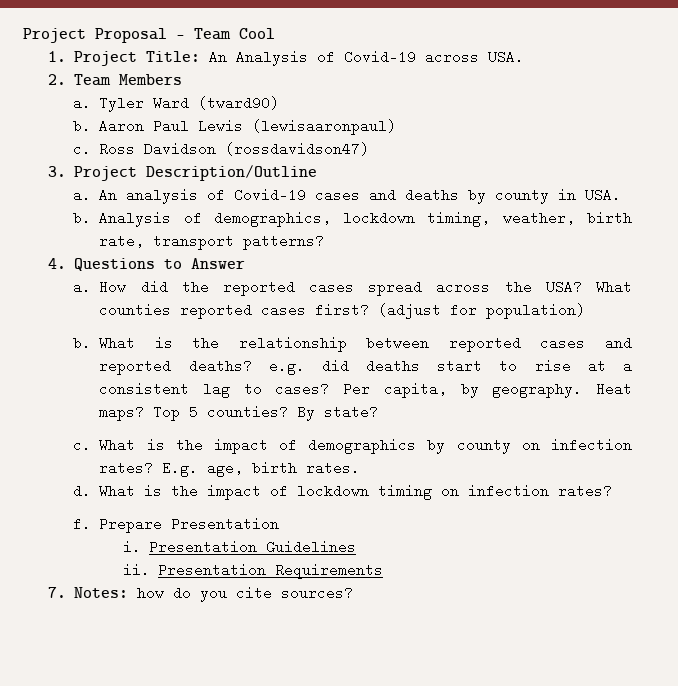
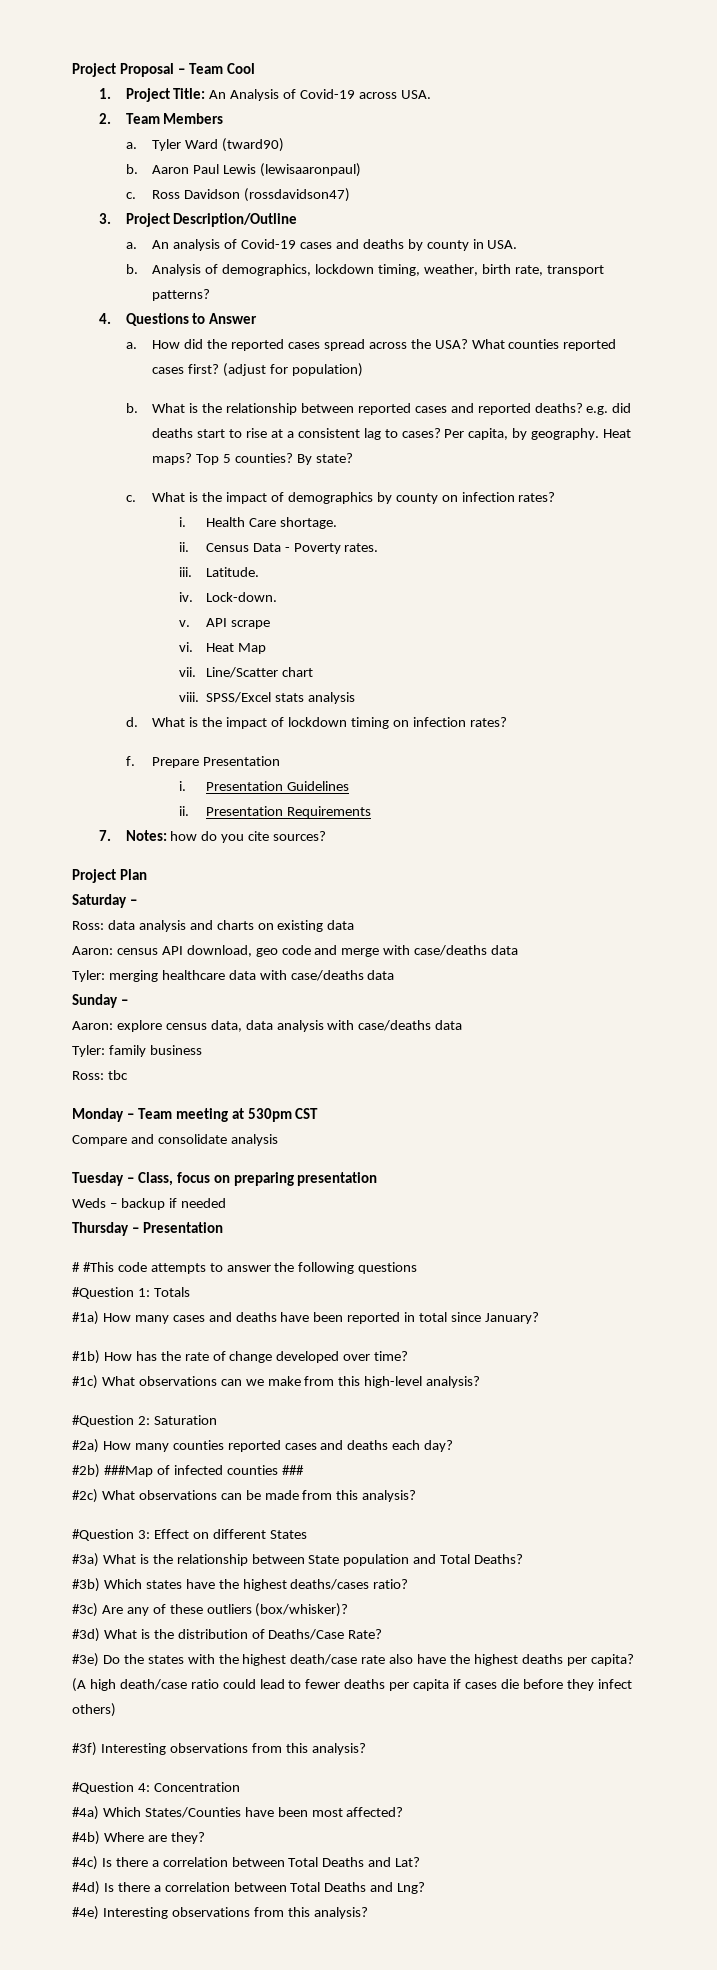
- What is the impact of demographics by county on infection rates? E.g. age, birth rates.
+ What is the impact of demographics by county on infection rates?
+ i. Health Care shortage.
+ ii. Census Data - Poverty rates.
+ iii. Latitude.
+ iv. Lock-down.
+ v. API scrape
+ vi. Heat Map
+ vii. Line/Scatter chart
+ viii. SPSS/Excel stats analysis
+ Project Plan
+ Saturday –
+ Ross: data analysis and charts on existing data
+ Aaron: census API download, geo code and merge with case/deaths data
+ Tyler: merging healthcare data with case/deaths data
+ Sunday –
+ Aaron: explore census data, data analysis with case/deaths data
+ Tyler: family business
+ Ross: tbc
+ Monday – Team meeting at 530pm CST
+ Compare and consolidate analysis
+ Tuesday – Class, focus on preparing presentation
+ Weds – backup if needed
+ Thursday – Presentation
+ # #This code attempts to answer the following questions
+ #Question 1: Totals
+ #1a) How many cases and deaths have been reported in total since January?
+ #1b) How has the rate of change developed over time?
+ #1c) What observations can we make from this high-level analysis?
+ #Question 2: Saturation
+ #2a) How many counties reported cases and deaths each day?
+ #2b) ###Map of infected counties ###
+ #2c) What observations can be made from this analysis?
+ #Question 3: Effect on different States
+ #3a) What is the relationship between State population and Total Deaths?
+ #3b) Which states have the highest deaths/cases ratio?
+ #3c) Are any of these outliers (box/whisker)?
+ #3d) What is the distribution of Deaths/Case Rate?
+ #3e) Do the states with the highest death/case rate also have the highest deaths per capita? (A high death/case ratio could lead to fewer deaths per capita if cases die before they infect others)
+ #3f) Interesting observations from this analysis?
+ #Question 4: Concentration
+ #4a) Which States/Counties have been most affected?
+ #4b) Where are they?
+ #4c) Is there a correlation between Total Deaths and Lat?
+ #4d) Is there a correlation between Total Deaths and Lng?
+ #4e) Interesting observations from this analysis?

